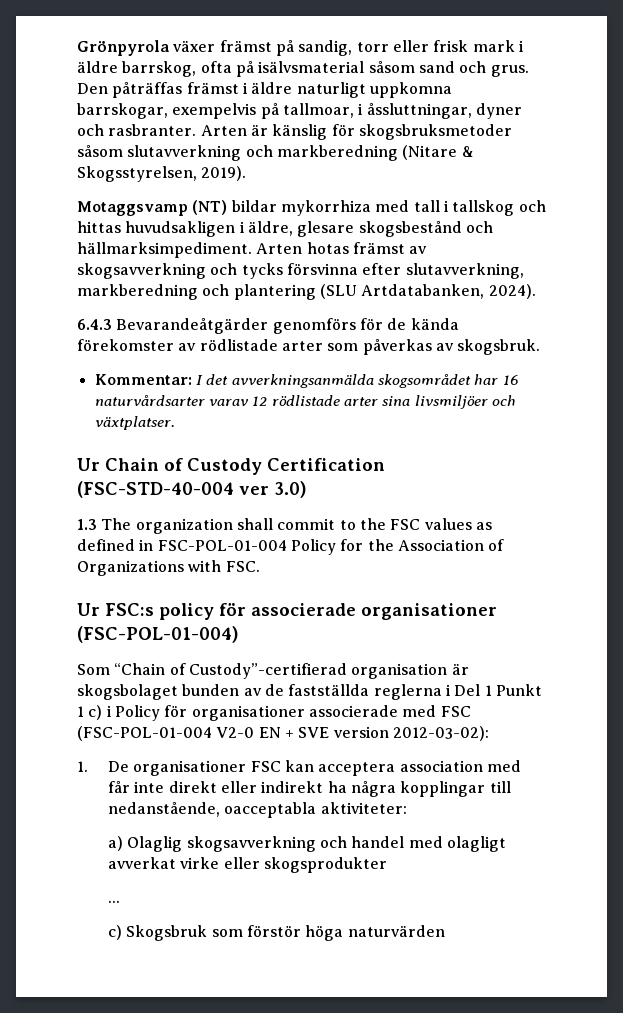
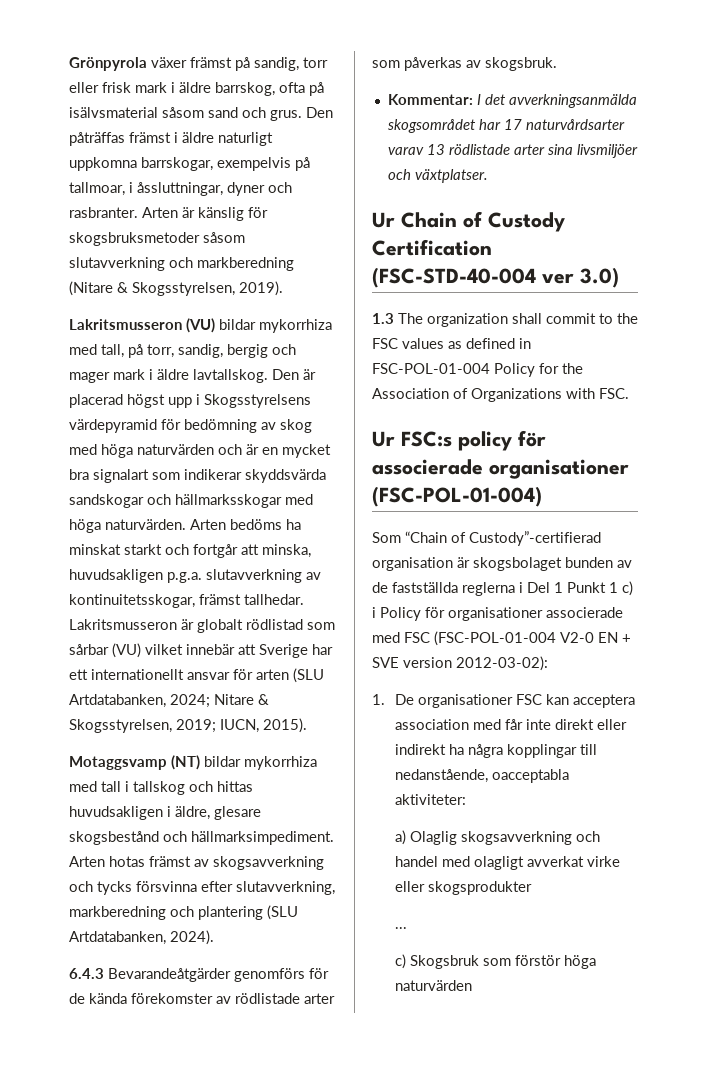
+ Lakritsmusseron (VU) bildar mykorrhiza med tall, på torr, sandig, bergig och mager mark i äldre lavtallskog. Den är placerad högst upp i Skogsstyrelsens värdepyramid för bedömning av skog med höga naturvärden och är en mycket bra signalart som indikerar skyddsvärda sandskogar och hällmarksskogar med höga naturvärden. Arten bedöms ha minskat starkt och fortgår att minska, huvudsakligen p.g.a. slutavverkning av kontinuitetsskogar, främst tallhedar. Lakritsmusseron är globalt rödlistad som sårbar (VU) vilket innebär att Sverige har ett internationellt ansvar för arten (SLU Artdatabanken, 2024; Nitare & Skogsstyrelsen, 2019; IUCN, 2015).
- Kommentar: I det avverkningsanmälda skogsområdet har 16 naturvårdsarter varav 12 rödlistade arter sina livsmiljöer och växtplatser.
+ Kommentar: I det avverkningsanmälda skogsområdet har 17 naturvårdsarter varav 13 rödlistade arter sina livsmiljöer och växtplatser.

